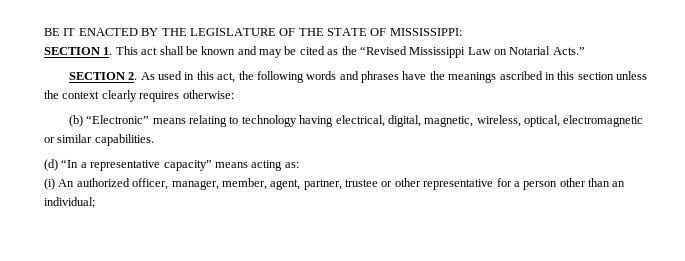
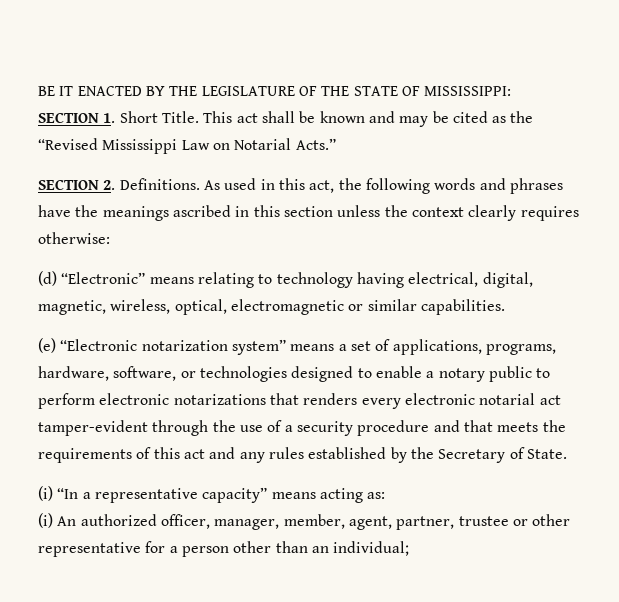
- SECTION 1. This act shall be known and may be cited as the “Revised Mississippi Law on Notarial Acts.”
+ SECTION 1. Short Title. This act shall be known and may be cited as the “Revised Mississippi Law on Notarial Acts.”
- SECTION 2. As used in this act, the following words and phrases have the meanings ascribed in this section unless the context clearly requires otherwise:
+ SECTION 2. Definitions. As used in this act, the following words and phrases have the meanings ascribed in this section unless the context clearly requires otherwise:
- (b) “Electronic” means relating to technology having electrical, digital, magnetic, wireless, optical, electromagnetic or similar capabilities.
+ (d) “Electronic” means relating to technology having electrical, digital, magnetic, wireless, optical, electromagnetic or similar capabilities.
- (d) “In a representative capacity” means acting as:
+ (e) “Electronic notarization system” means a set of applications, programs, hardware, software, or technologies designed to enable a notary public to perform electronic notarizations that renders every electronic notarial act tamper-evident through the use of a security procedure and that meets the requirements of this act and any rules established by the Secretary of State.
+ (i) “In a representative capacity” means acting as:

